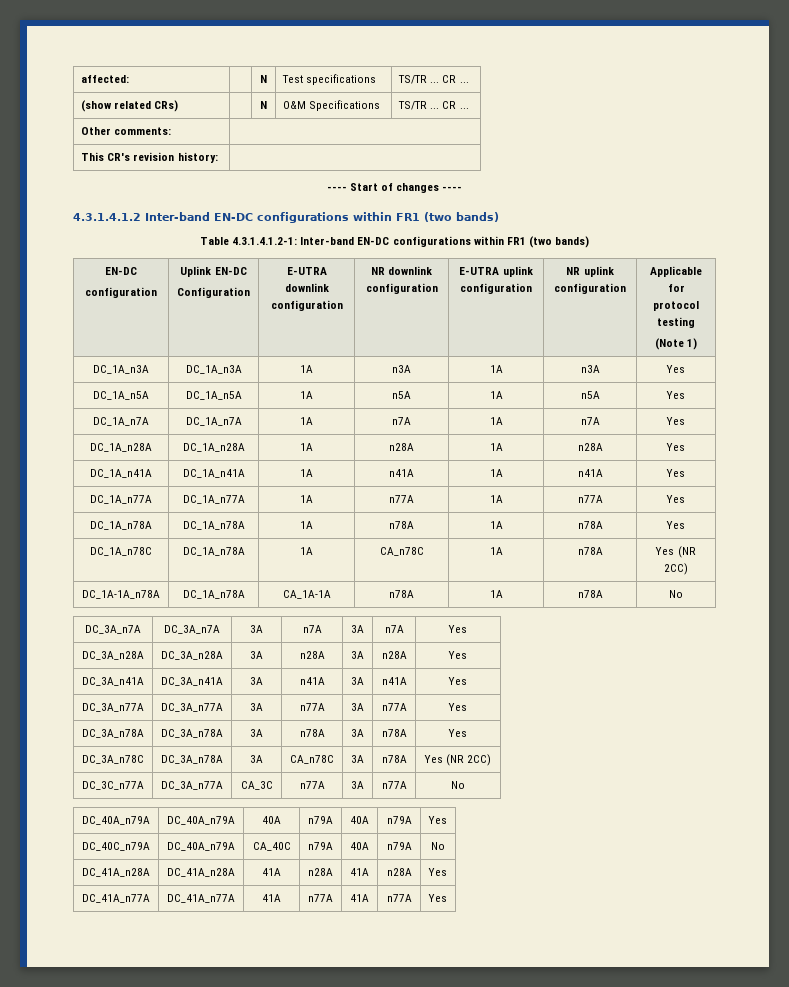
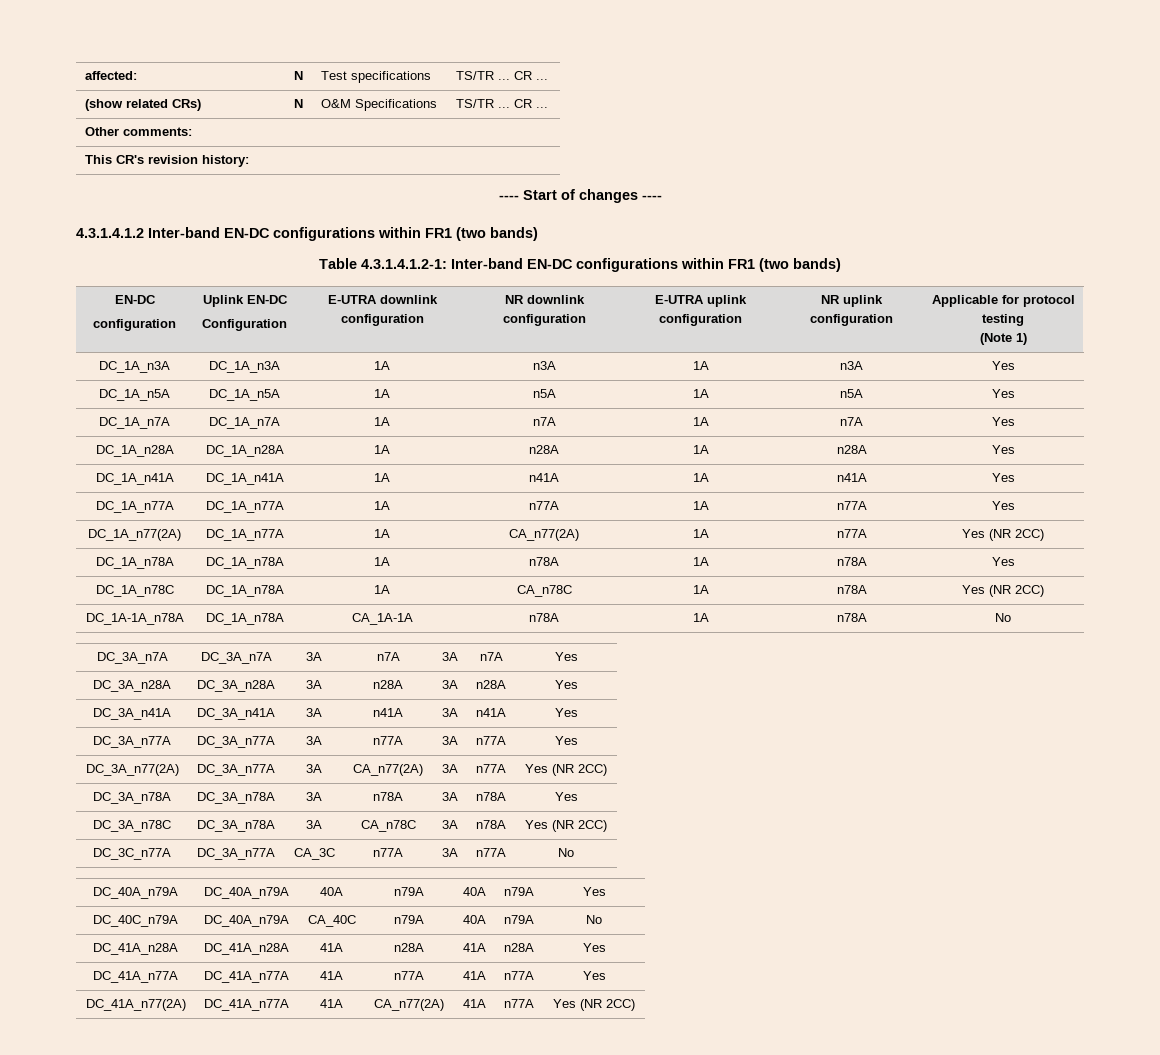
+ DC_1A_n77(2A) | DC_1A_n77A | 1A | CA_n77(2A) | 1A | n77A | Yes (NR 2CC)
+ DC_3A_n77(2A) | DC_3A_n77A | 3A | CA_n77(2A) | 3A | n77A | Yes (NR 2CC)
+ DC_41A_n77(2A) | DC_41A_n77A | 41A | CA_n77(2A) | 41A | n77A | Yes (NR 2CC)

